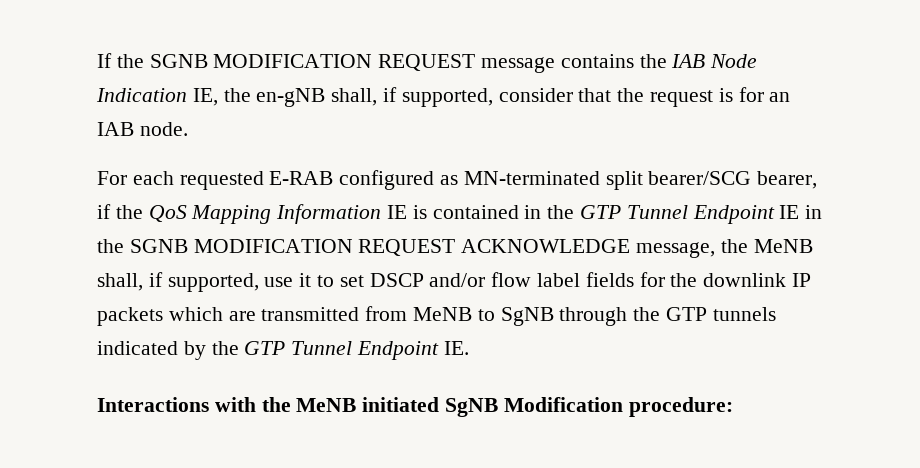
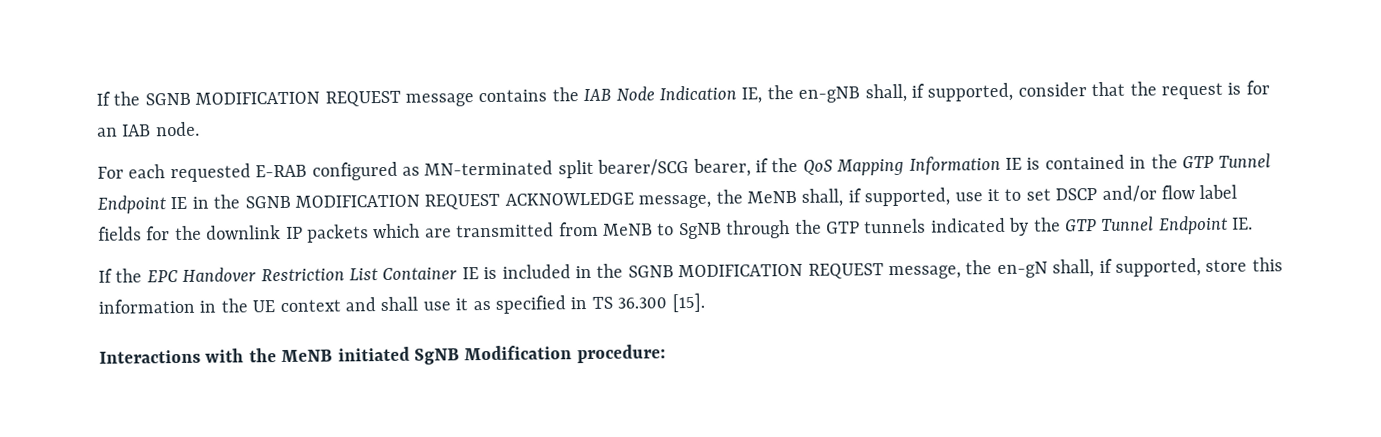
+ If the EPC Handover Restriction List Container IE is included in the SGNB MODIFICATION REQUEST message, the en-gN shall, if supported, store this information in the UE context and shall use it as specified in TS 36.300 [15].

